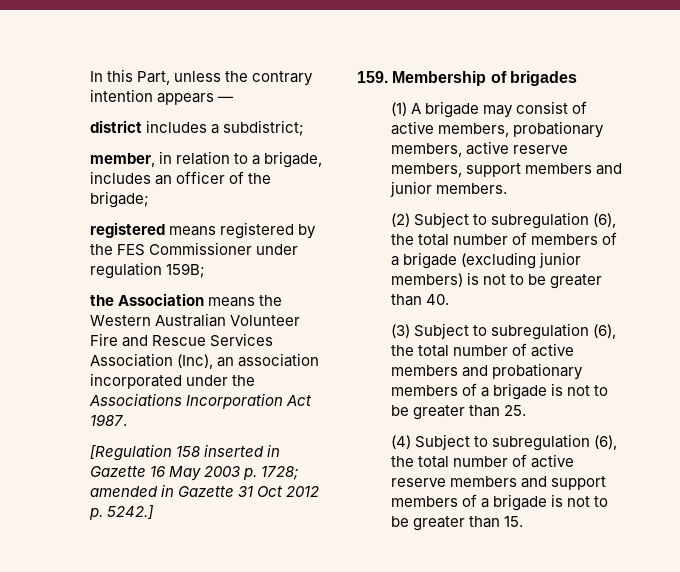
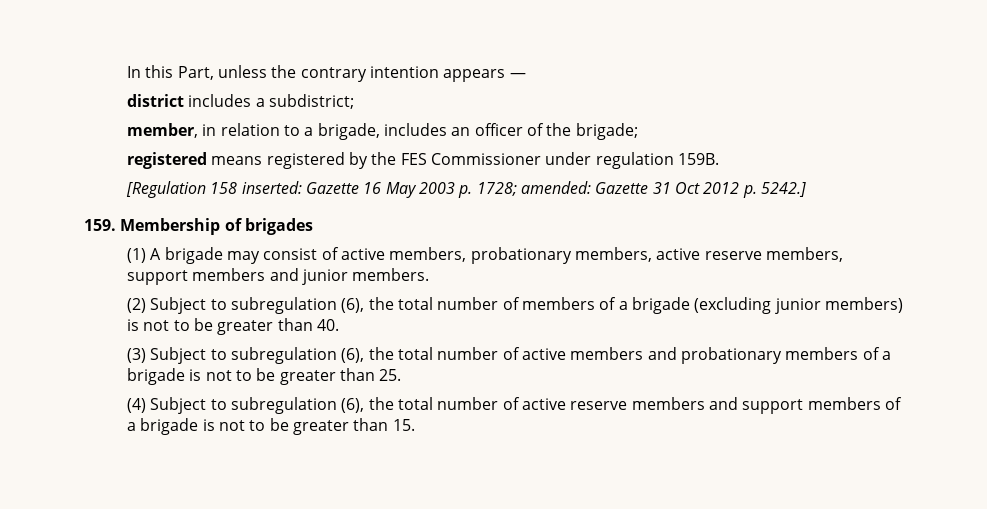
- registered means registered by the FES Commissioner under regulation 159B;
- the Association means the Western Australian Volunteer Fire and Rescue Services Association (Inc), an association incorporated under the Associations Incorporation Act 1987.
+ registered means registered by the FES Commissioner under regulation 159B.
- [Regulation 158 inserted in Gazette 16 May 2003 p. 1728; amended in Gazette 31 Oct 2012 p. 5242.]
+ [Regulation 158 inserted: Gazette 16 May 2003 p. 1728; amended: Gazette 31 Oct 2012 p. 5242.]

